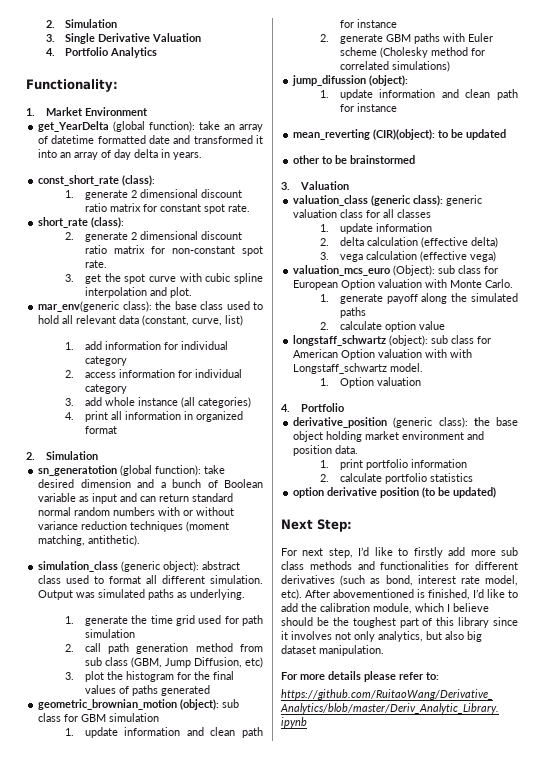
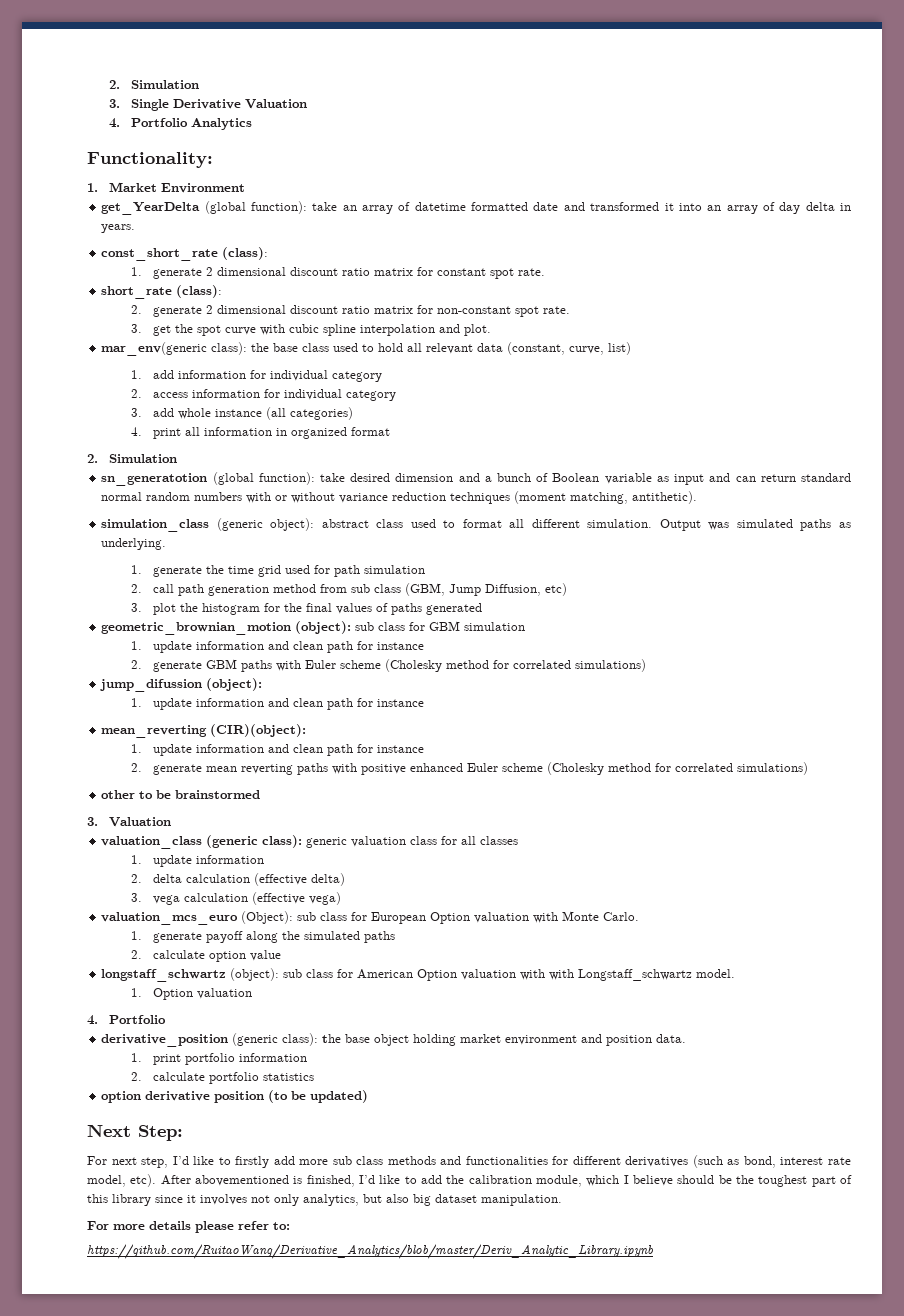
- mean_reverting (CIR)(object): to be updated
+ mean_reverting (CIR)(object):
+ 1. update information and clean path for instance
+ 2. generate mean reverting paths with positive enhanced Euler scheme (Cholesky method for correlated simulations)

